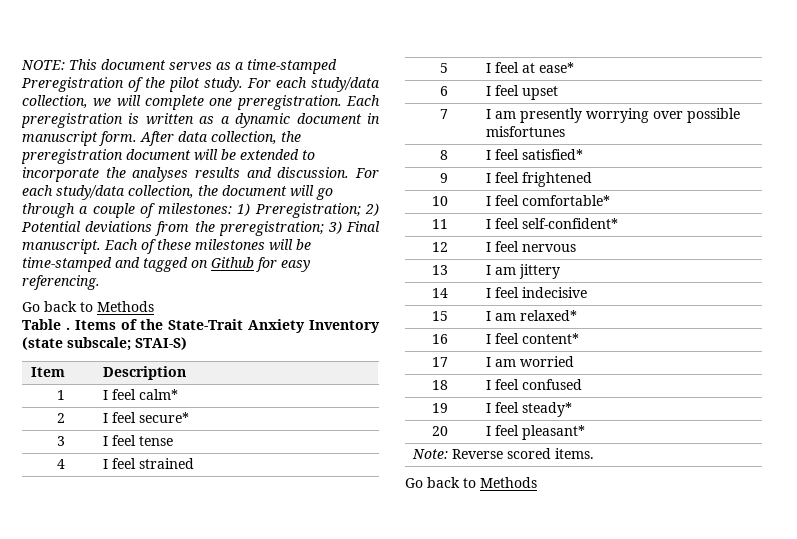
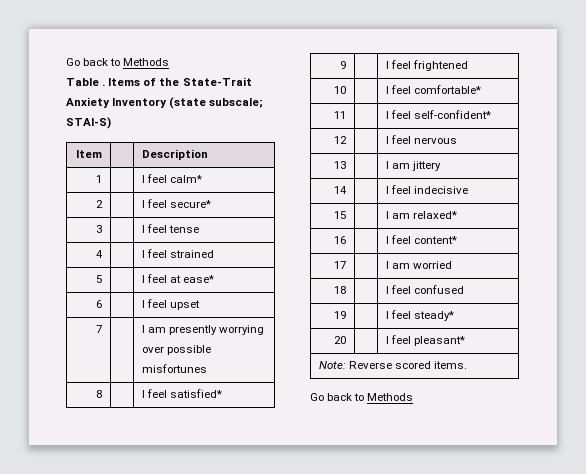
- NOTE: This document serves as a time-stamped Preregistration of the pilot study. For each study/data collection, we will complete one preregistration. Each preregistration is written as a dynamic document in manuscript form. After data collection, the preregistration document will be extended to incorporate the analyses results and discussion. For each study/data collection, the document will go through a couple of milestones: 1) Preregistration; 2) Potential deviations from the preregistration; 3) Final manuscript. Each of these milestones will be time-stamped and tagged on Github for easy referencing.

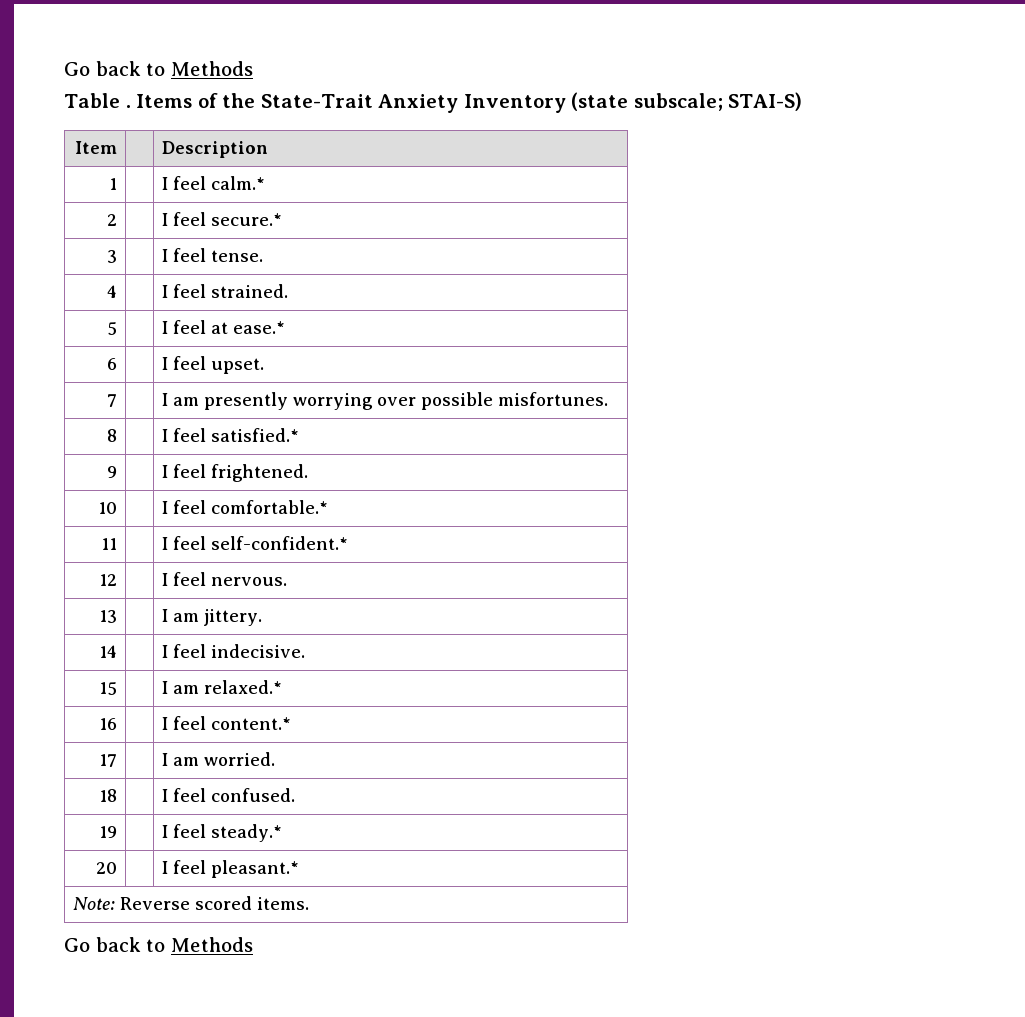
- 1 | | I feel calm*
+ 1 | | I feel calm.*
- 2 | | I feel secure*
+ 2 | | I feel secure.*
- 3 | | I feel tense
+ 3 | | I feel tense.
- 4 | | I feel strained
+ 4 | | I feel strained.
- 5 | | I feel at ease*
+ 5 | | I feel at ease.*
- 6 | | I feel upset
+ 6 | | I feel upset.
- 7 | | I am presently worrying over possible misfortunes
+ 7 | | I am presently worrying over possible misfortunes.
- 8 | | I feel satisfied*
+ 8 | | I feel satisfied.*
- 9 | | I feel frightened
+ 9 | | I feel frightened.
- 10 | | I feel comfortable*
+ 10 | | I feel comfortable.*
- 11 | | I feel self-confident*
+ 11 | | I feel self-confident.*
- 12 | | I feel nervous
+ 12 | | I feel nervous.
- 13 | | I am jittery
+ 13 | | I am jittery.
- 14 | | I feel indecisive
+ 14 | | I feel indecisive.
- 15 | | I am relaxed*
+ 15 | | I am relaxed.*
- 16 | | I feel content*
+ 16 | | I feel content.*
- 17 | | I am worried
+ 17 | | I am worried.
- 18 | | I feel confused
+ 18 | | I feel confused.
- 19 | | I feel steady*
+ 19 | | I feel steady.*
- 20 | | I feel pleasant*
+ 20 | | I feel pleasant.*

